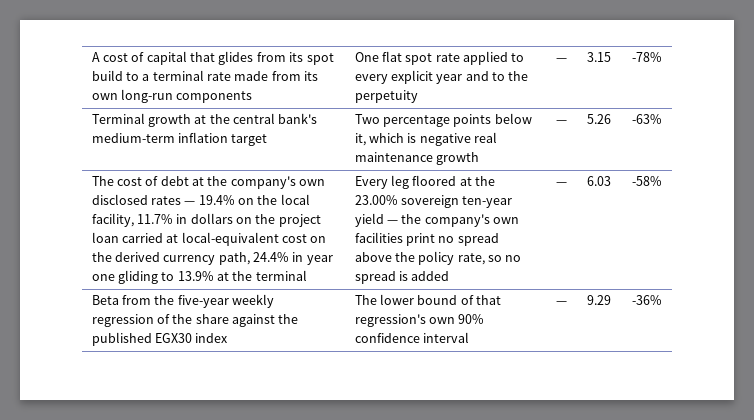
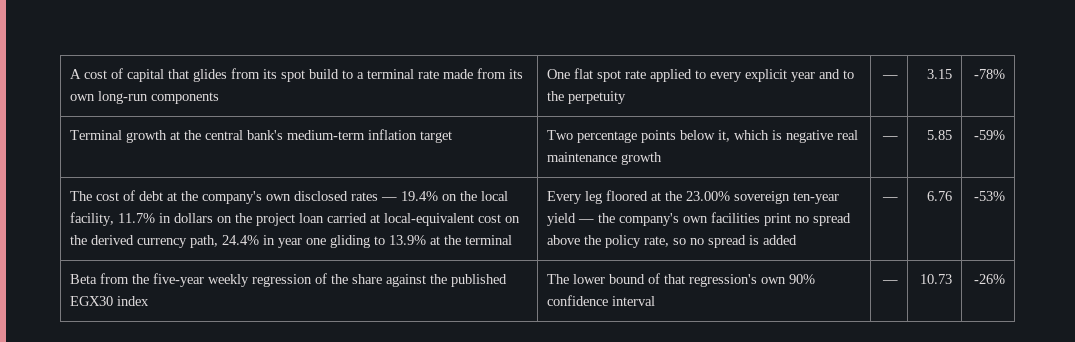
- Terminal growth at the central bank's medium-term inflation target | Two percentage points below it, which is negative real maintenance growth | — | 5.26 | -63%
+ Terminal growth at the central bank's medium-term inflation target | Two percentage points below it, which is negative real maintenance growth | — | 5.85 | -59%
- 6.03 | -58%
+ 6.76 | -53%
- Beta from the five-year weekly regression of the share against the published EGX30 index | The lower bound of that regression's own 90% confidence interval | — | 9.29 | -36%
+ Beta from the five-year weekly regression of the share against the published EGX30 index | The lower bound of that regression's own 90% confidence interval | — | 10.73 | -26%

